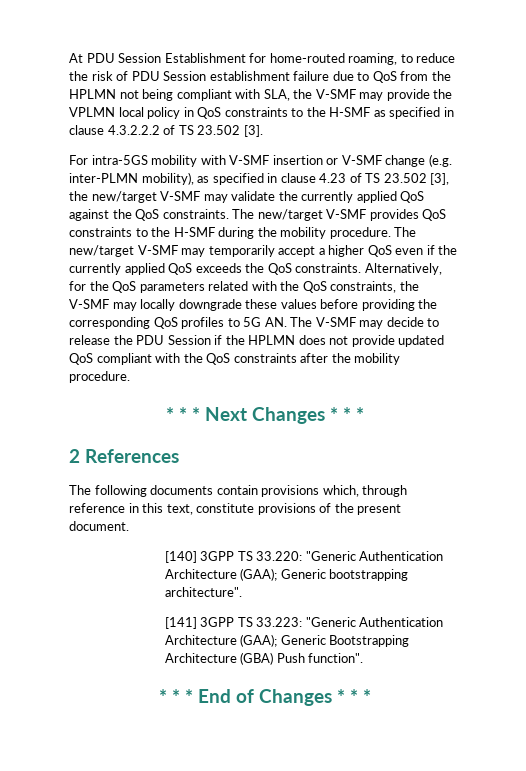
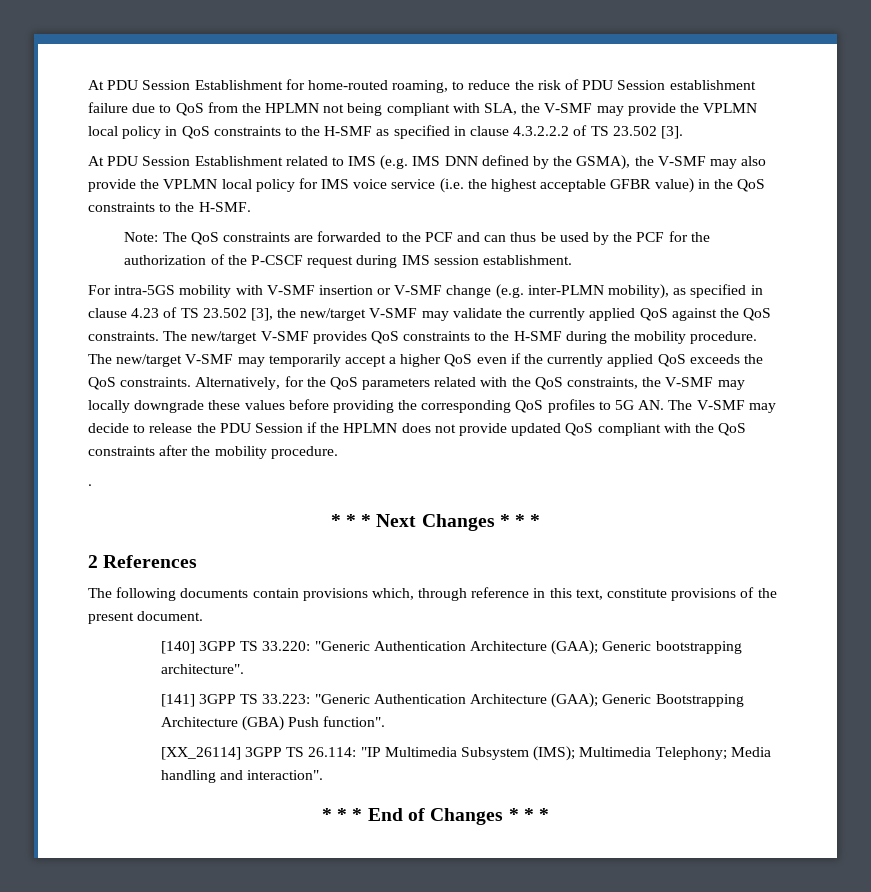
+ At PDU Session Establishment related to IMS (e.g. IMS DNN defined by the GSMA), the V-SMF may also provide the VPLMN local policy for IMS voice service (i.e. the highest acceptable GFBR value) in the QoS constraints to the H-SMF.
+ Note: The QoS constraints are forwarded to the PCF and can thus be used by the PCF for the authorization of the P-CSCF request during IMS session establishment.
+ .
+ [XX_26114] 3GPP TS 26.114: "IP Multimedia Subsystem (IMS); Multimedia Telephony; Media handling and interaction".

